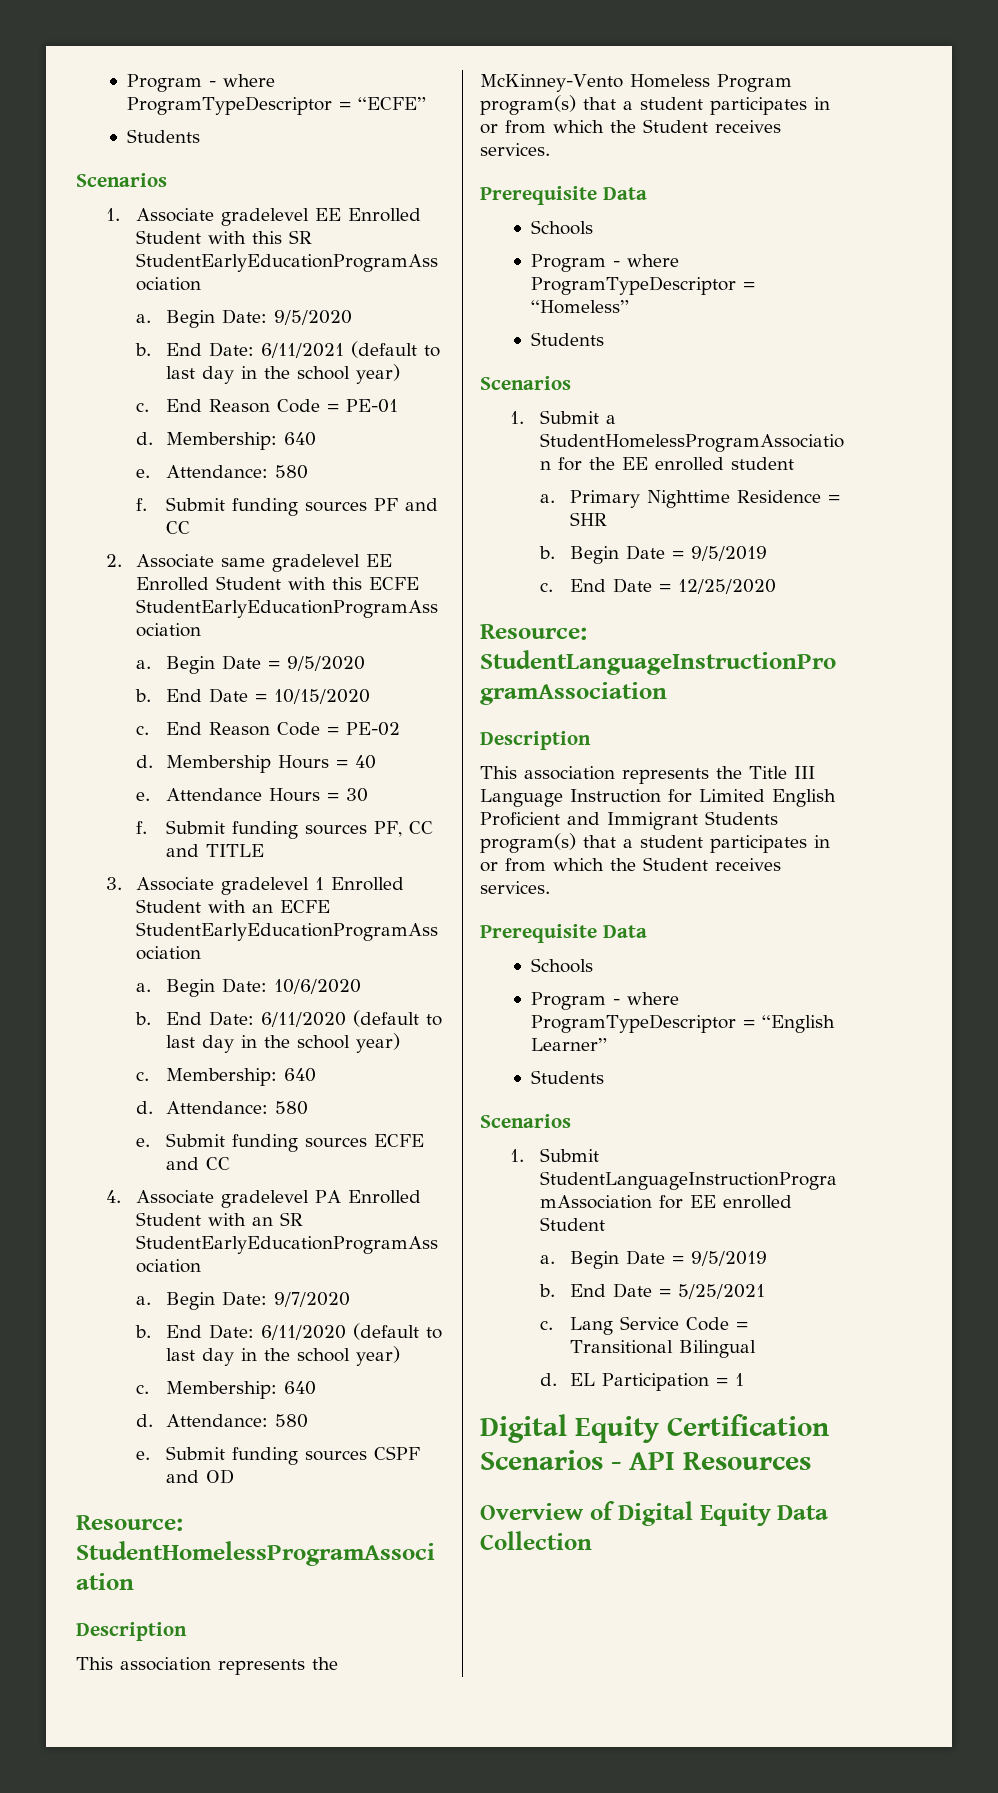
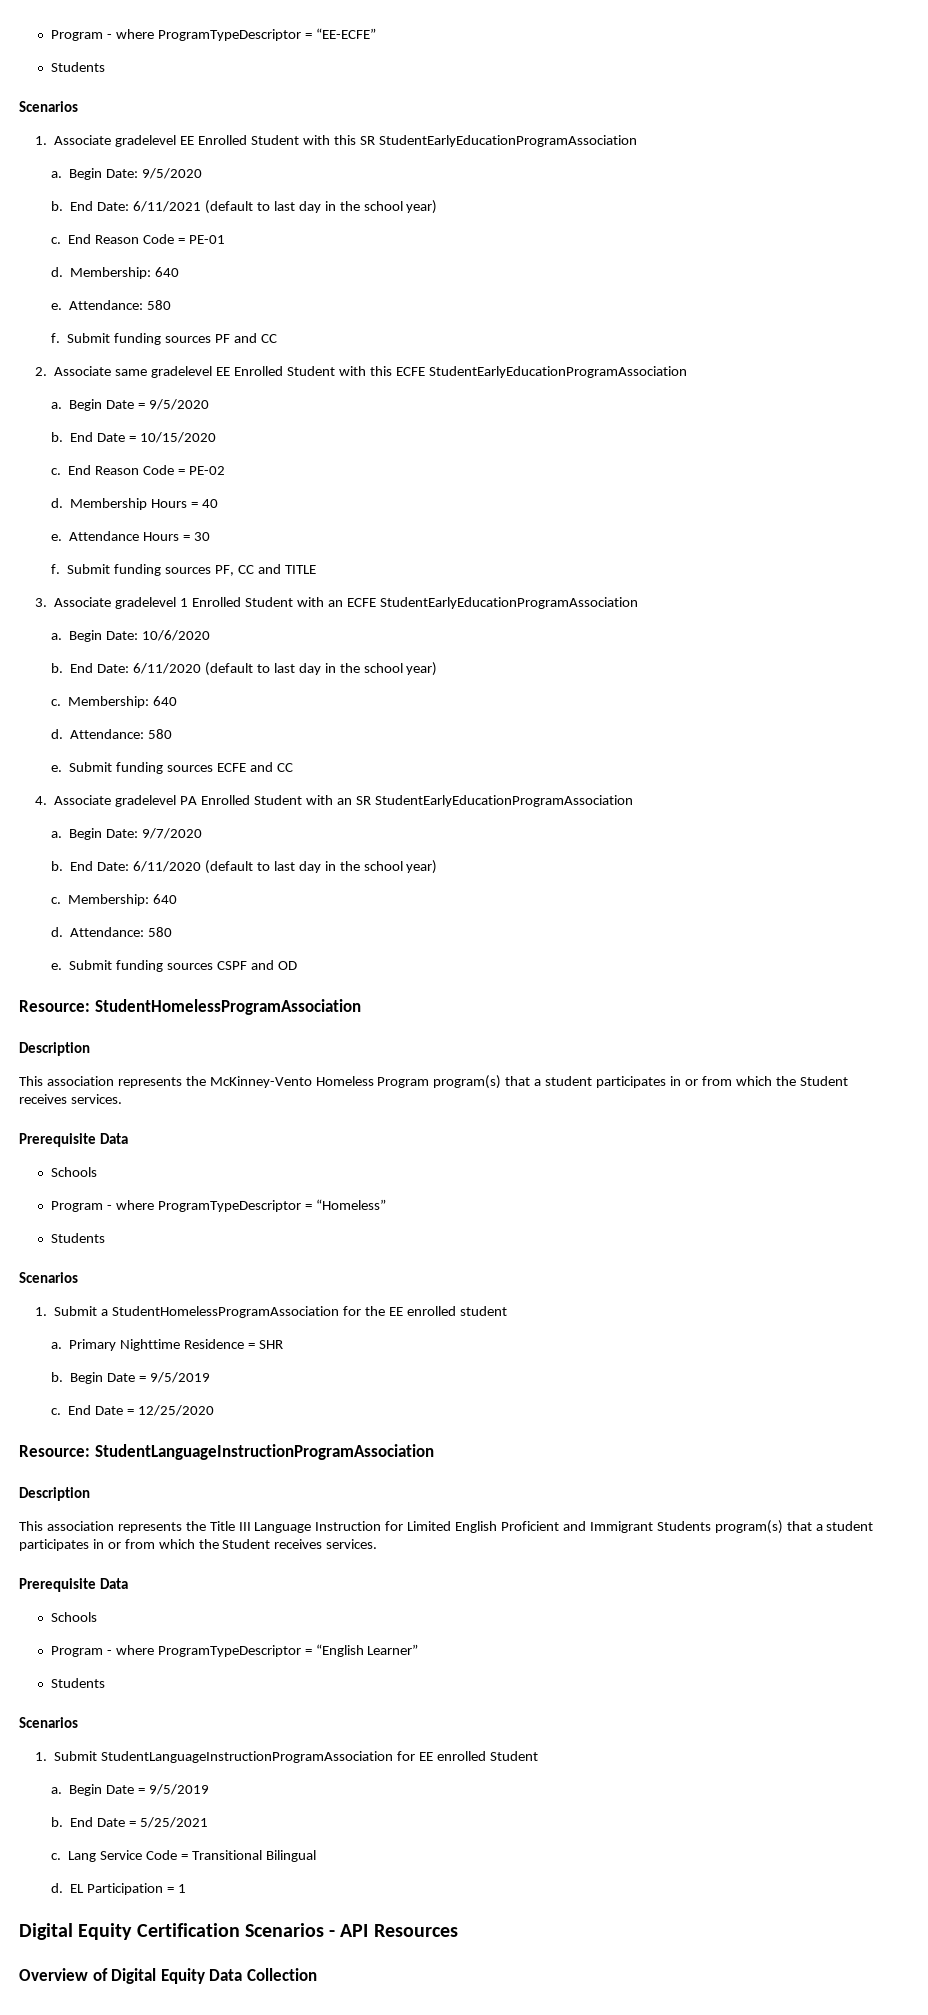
- Program - where ProgramTypeDescriptor = “ECFE”
+ Program - where ProgramTypeDescriptor = “EE-ECFE”

